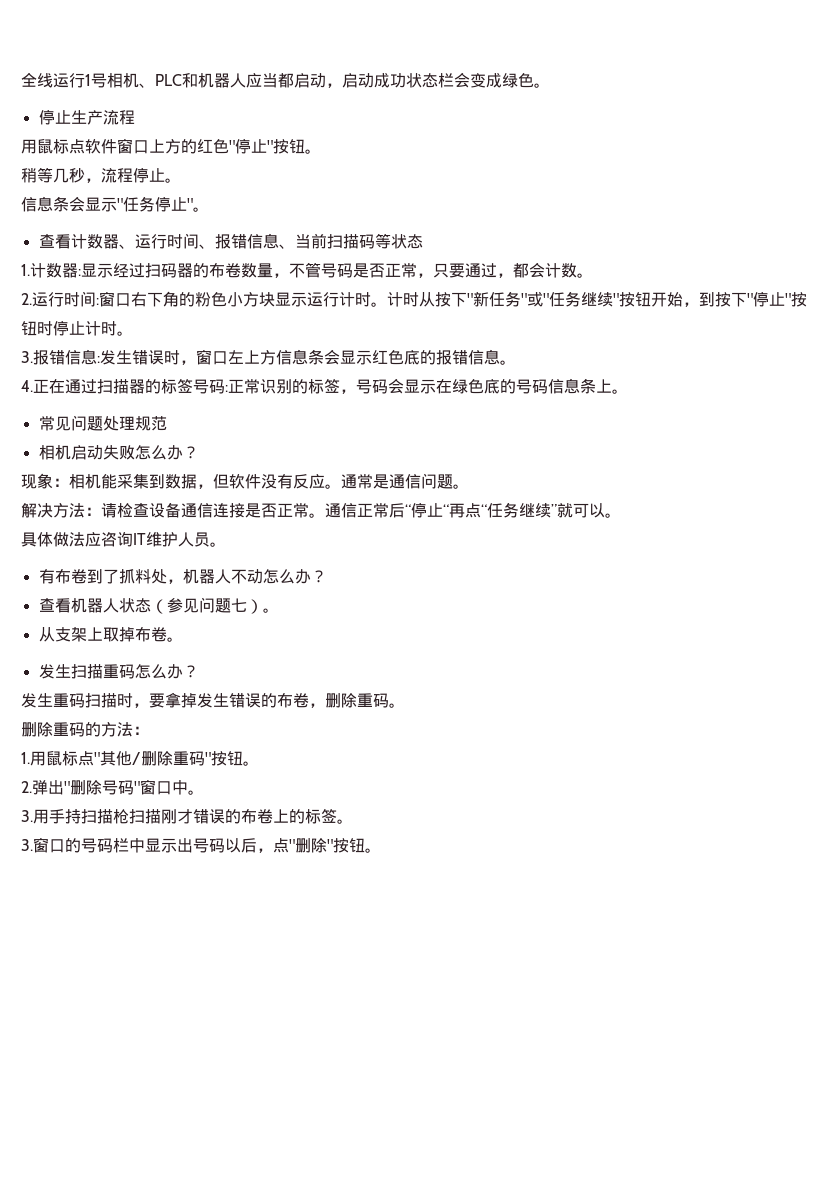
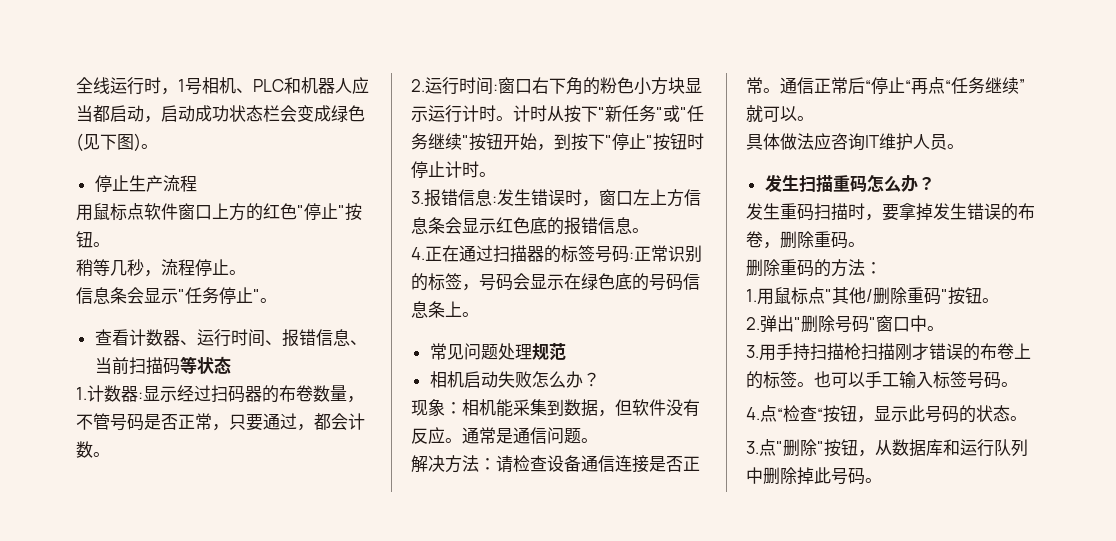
- 全线运行1号相机、PLC和机器人应当都启动，启动成功状态栏会变成绿色。
+ 全线运行时，1号相机、PLC和机器人应当都启动，启动成功状态栏会变成绿色(见下图)。
- 有布卷到了抓料处，机器人不动怎么办？
- 查看机器人状态（参见问题七）。
- 从支架上取掉布卷。
- 3.用手持扫描枪扫描刚才错误的布卷上的标签。
- 3.窗口的号码栏中显示出号码以后，点"删除"按钮。
+ 3.用手持扫描枪扫描刚才错误的布卷上的标签。也可以手工输入标签号码。
+ 4.点“检查“按钮，显示此号码的状态。
+ 3.点"删除"按钮，从数据库和运行队列中删除掉此号码。

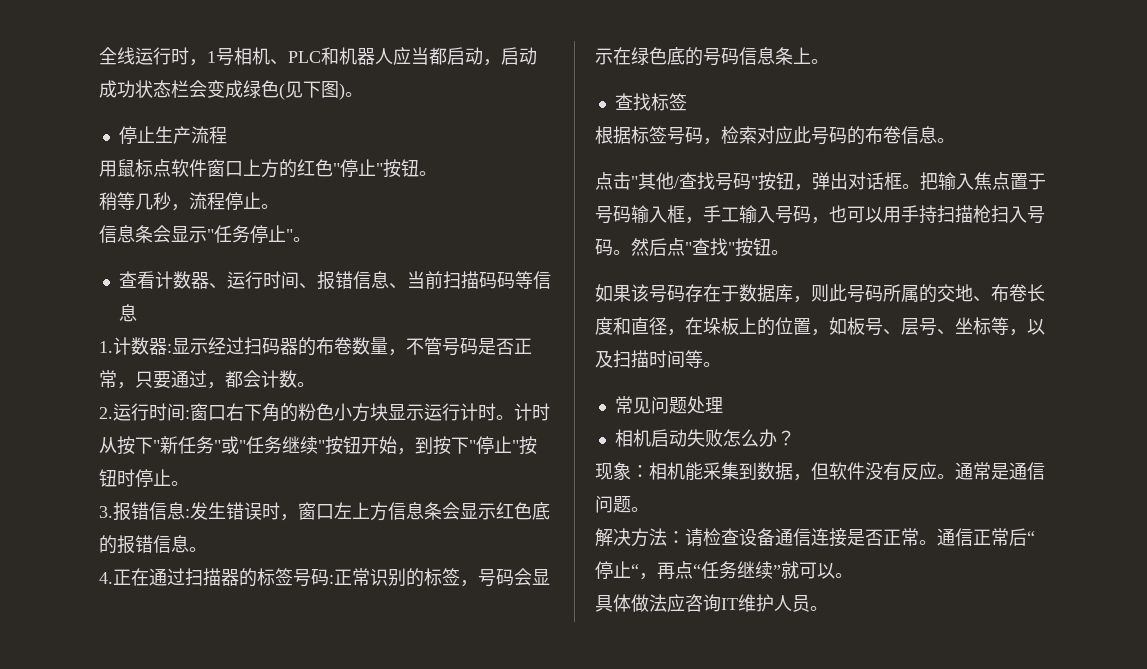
- 查看计数器、运行时间、报错信息、当前扫描码等状态
+ 查看计数器、运行时间、报错信息、当前扫描码码等信息
- 计时从按下"新任务"或"任务继续"按钮开始，到按下"停止"按钮时停止计时。
+ 计时从按下"新任务"或"任务继续"按钮开始，到按下"停止"按钮时停止。
+ 查找标签
+ 根据标签号码，检索对应此号码的布卷信息。
+ 点击"其他/查找号码"按钮，弹出对话框。把输入焦点置于号码输入框，手工输入号码，也可以用手持扫描枪扫入号码。然后点"查找"按钮。
+ 如果该号码存在于数据库，则此号码所属的交地、布卷长度和直径，在垛板上的位置，如板号、层号、坐标等，以及扫描时间等。
- 常见问题处理规范
+ 常见问题处理
- 通信正常后“停止“再点“任务继续”就可以。
+ 通信正常后“停止“，再点“任务继续”就可以。
- 发生扫描重码怎么办？
- 发生重码扫描时，要拿掉发生错误的布卷，删除重码。
- 删除重码的方法：
- 1.用鼠标点"其他/删除重码"按钮。
- 2.弹出"删除号码"窗口中。
- 3.用手持扫描枪扫描刚才错误的布卷上的标签。也可以手工输入标签号码。
- 4.点“检查“按钮，显示此号码的状态。
- 3.点"删除"按钮，从数据库和运行队列中删除掉此号码。

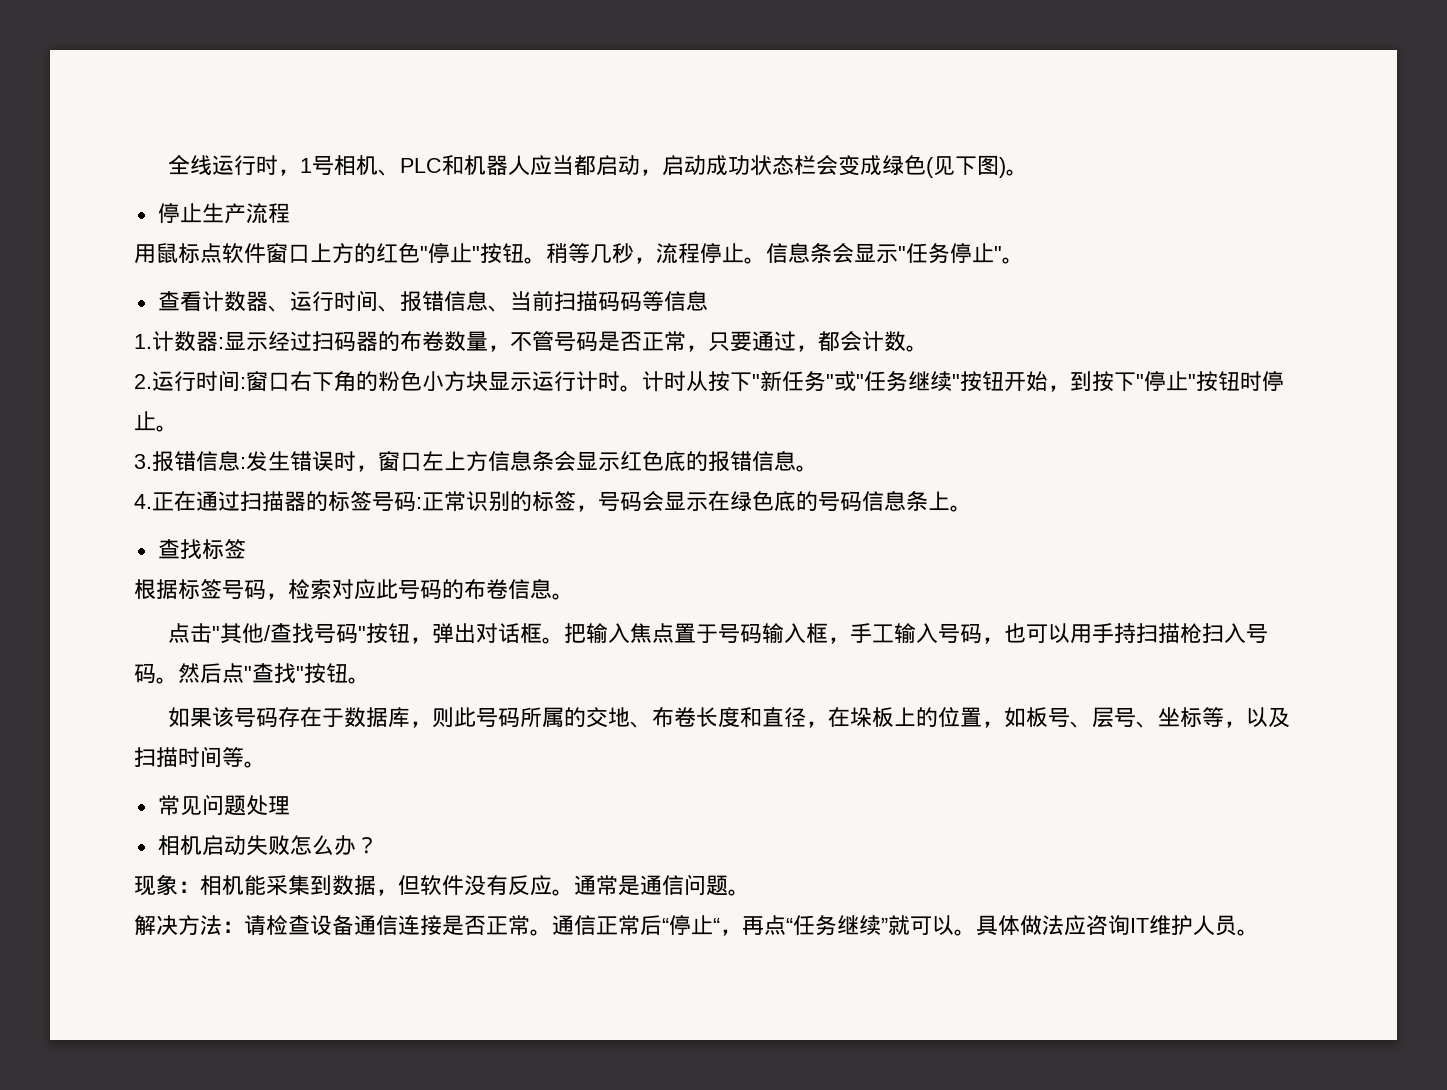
- 用鼠标点软件窗口上方的红色"停止"按钮。
- 稍等几秒，流程停止。
- 信息条会显示"任务停止"。
+ 用鼠标点软件窗口上方的红色"停止"按钮。稍等几秒，流程停止。信息条会显示"任务停止"。
- 通信正常后“停止“，再点“任务继续”就可以。
- 具体做法应咨询IT维护人员。
+ 通信正常后“停止“，再点“任务继续”就可以。具体做法应咨询IT维护人员。

